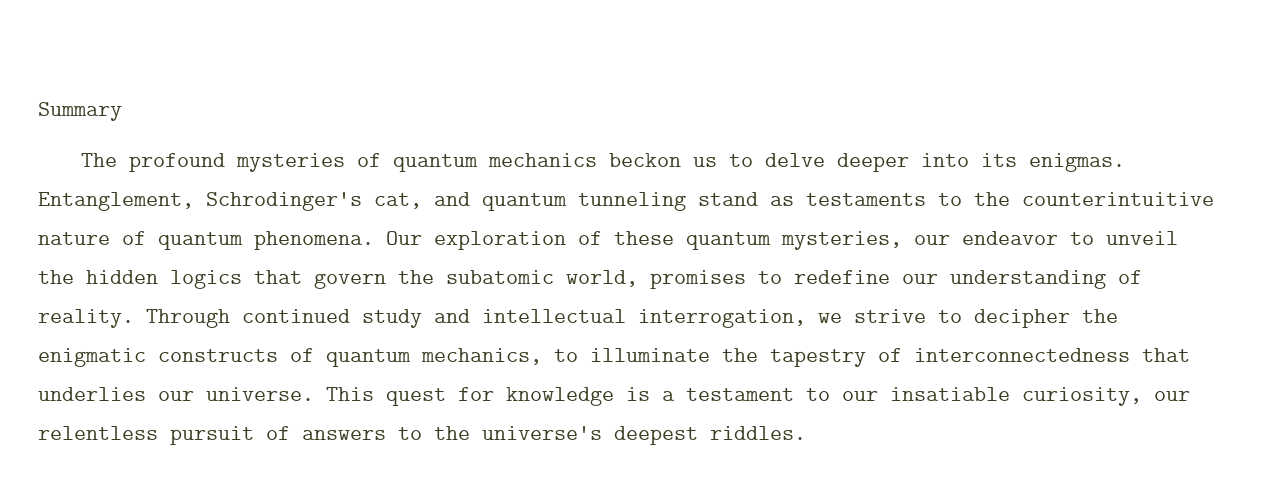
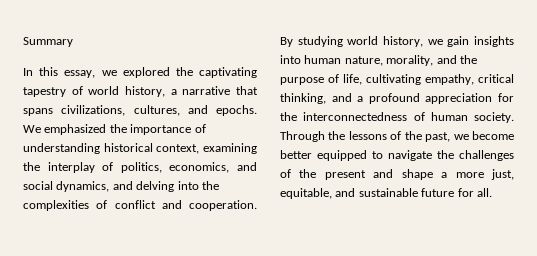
- The profound mysteries of quantum mechanics beckon us to delve deeper into its enigmas. Entanglement, Schrodinger's cat, and quantum tunneling stand as testaments to the counterintuitive nature of quantum phenomena. Our exploration of these quantum mysteries, our endeavor to unveil the hidden logics that govern the subatomic world, promises to redefine our understanding of reality. Through continued study and intellectual interrogation, we strive to decipher the enigmatic constructs of quantum mechanics, to illuminate the tapestry of interconnectedness that underlies our universe. This quest for knowledge is a testament to our insatiable curiosity, our relentless pursuit of answers to the universe's deepest riddles.
+ In this essay, we explored the captivating tapestry of world history, a narrative that spans civilizations, cultures, and epochs. We emphasized the importance of understanding historical context, examining the interplay of politics, economics, and social dynamics, and delving into the complexities of conflict and cooperation. By studying world history, we gain insights into human nature, morality, and the purpose of life, cultivating empathy, critical thinking, and a profound appreciation for the interconnectedness of human society. Through the lessons of the past, we become better equipped to navigate the challenges of the present and shape a more just, equitable, and sustainable future for all.

